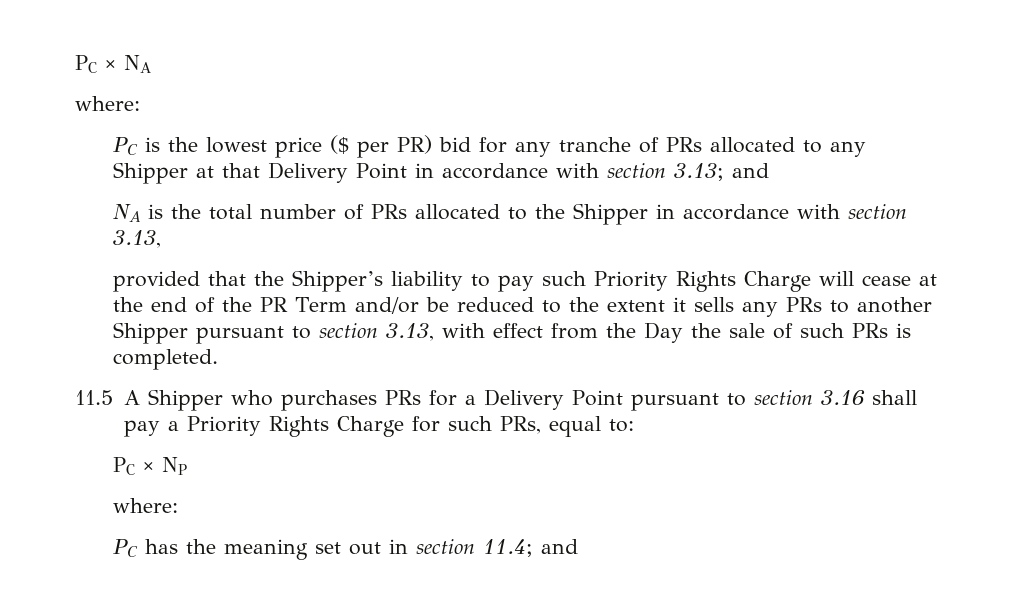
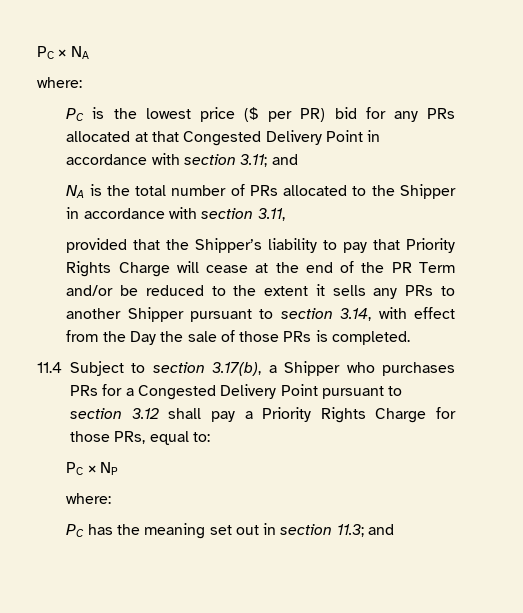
- PC is the lowest price ($ per PR) bid for any tranche of PRs allocated to any Shipper at that Delivery Point in accordance with section 3.13; and
+ PC is the lowest price ($ per PR) bid for any PRs allocated at that Congested Delivery Point in accordance with section 3.11; and
- NA is the total number of PRs allocated to the Shipper in accordance with section 3.13,
+ NA is the total number of PRs allocated to the Shipper in accordance with section 3.11,
- provided that the Shipper’s liability to pay such Priority Rights Charge will cease at the end of the PR Term and/or be reduced to the extent it sells any PRs to another Shipper pursuant to section 3.13, with effect from the Day the sale of such PRs is completed.
+ provided that the Shipper’s liability to pay that Priority Rights Charge will cease at the end of the PR Term and/or be reduced to the extent it sells any PRs to another Shipper pursuant to section 3.14, with effect from the Day the sale of those PRs is completed.
- 11.5 A Shipper who purchases PRs for a Delivery Point pursuant to section 3.16 shall pay a Priority Rights Charge for such PRs, equal to:
+ 11.4 Subject to section 3.17(b), a Shipper who purchases PRs for a Congested Delivery Point pursuant to section 3.12 shall pay a Priority Rights Charge for those PRs, equal to:
- PC has the meaning set out in section 11.4; and
+ PC has the meaning set out in section 11.3; and

